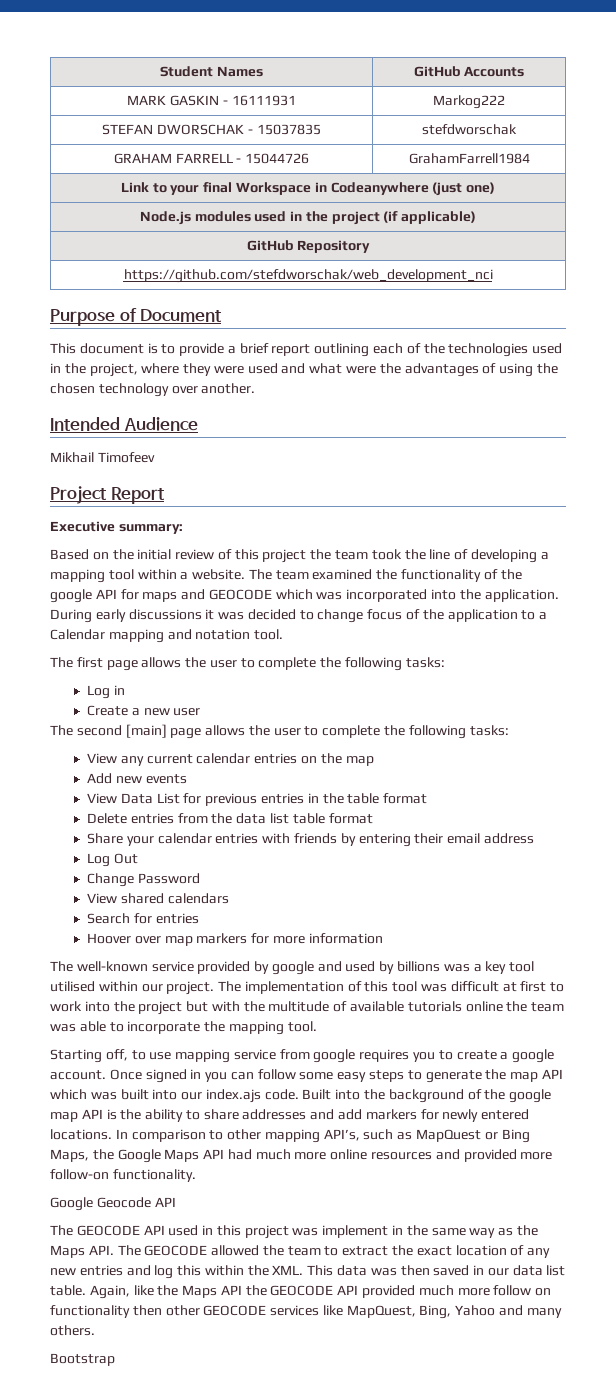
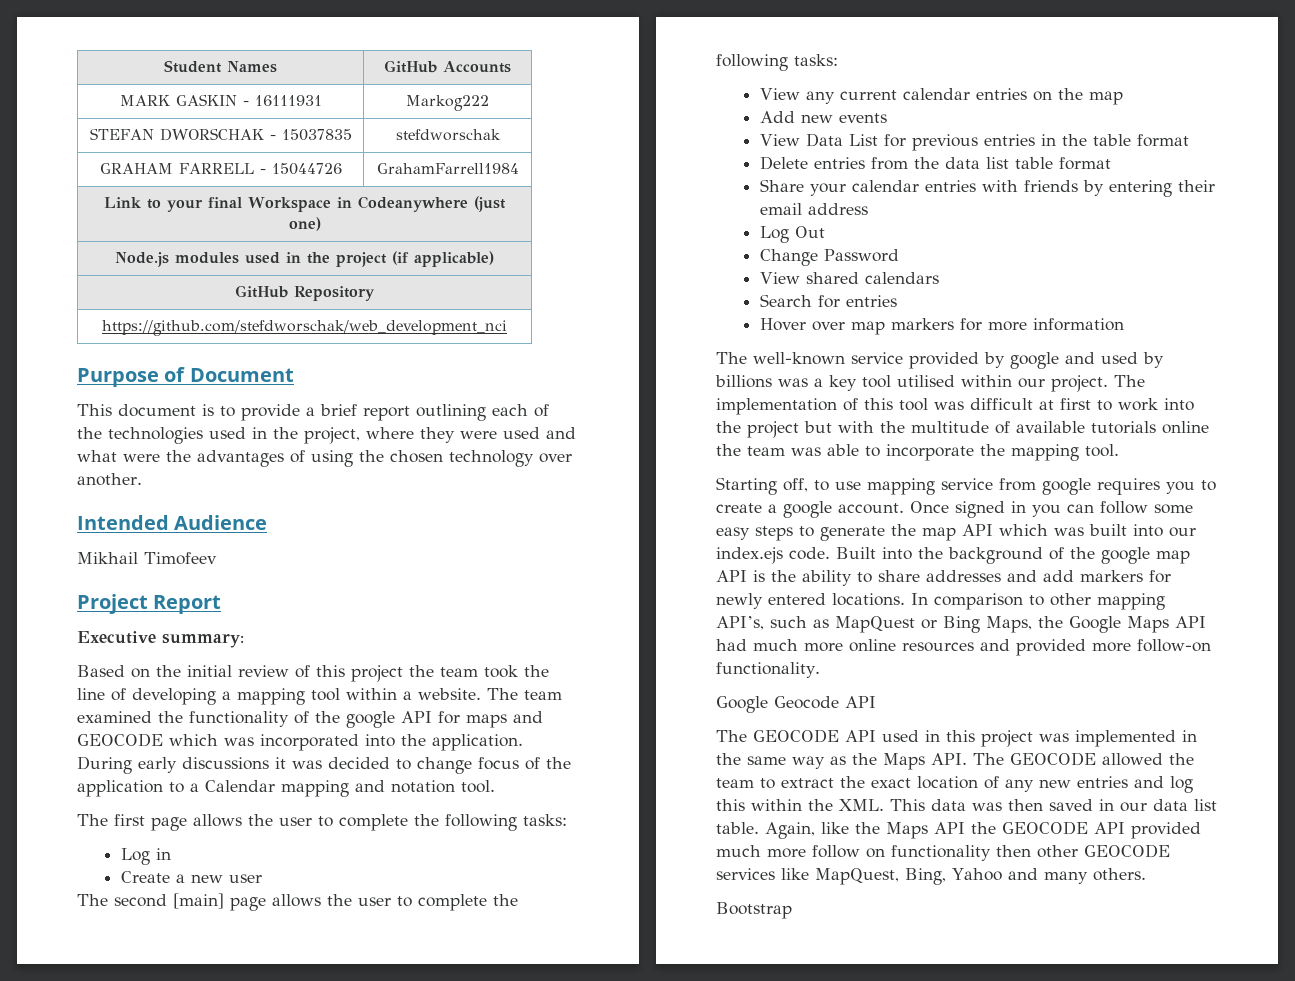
- Hoover over map markers for more information
+ Hover over map markers for more information
- Once signed in you can follow some easy steps to generate the map API which was built into our index.ajs code.
+ Once signed in you can follow some easy steps to generate the map API which was built into our index.ejs code.
- The GEOCODE API used in this project was implement in the same way as the Maps API. The GEOCODE allowed the team to extract the exact location of any new entries and log this within the XML. This data was then saved in our data list table.
+ The GEOCODE API used in this project was implemented in the same way as the Maps API. The GEOCODE allowed the team to extract the exact location of any new entries and log this within the XML. This data was then saved in our data list table.

